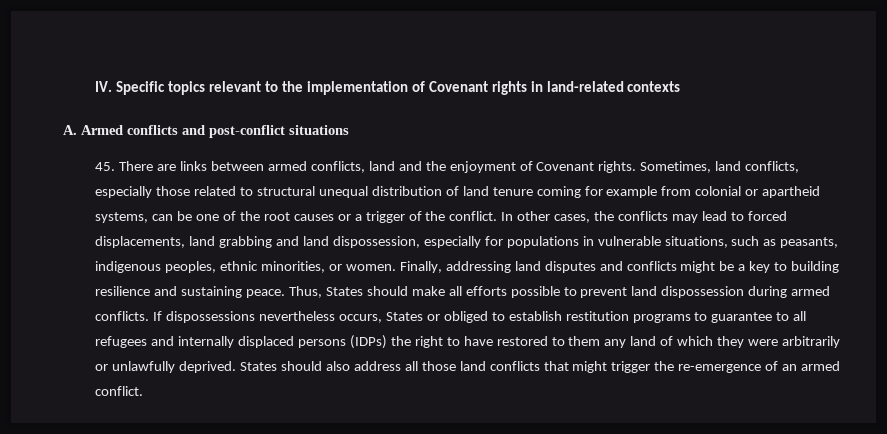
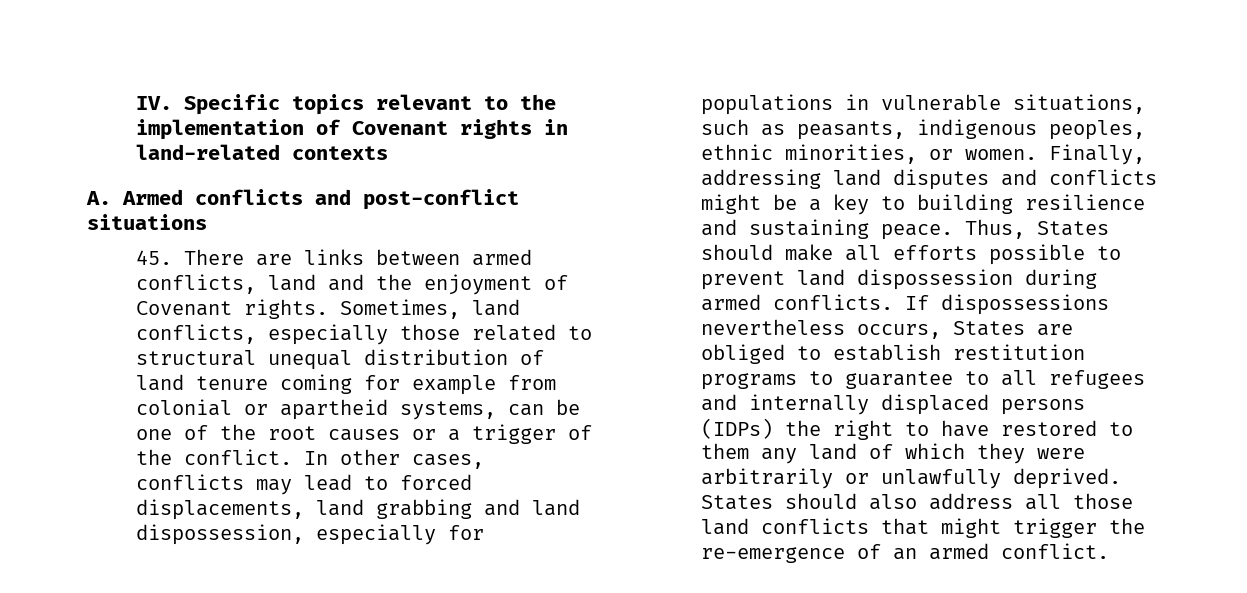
- In other cases, the conflicts may lead to forced displacements, land grabbing and land dispossession, especially for populations in vulnerable situations, such as peasants, indigenous peoples, ethnic minorities, or women.
+ In other cases, conflicts may lead to forced displacements, land grabbing and land dispossession, especially for populations in vulnerable situations, such as peasants, indigenous peoples, ethnic minorities, or women.
- If dispossessions nevertheless occurs, States or obliged to establish restitution programs to guarantee to all refugees and internally displaced persons (IDPs) the right to have restored to them any land of which they were arbitrarily or unlawfully deprived.
+ If dispossessions nevertheless occurs, States are obliged to establish restitution programs to guarantee to all refugees and internally displaced persons (IDPs) the right to have restored to them any land of which they were arbitrarily or unlawfully deprived.

